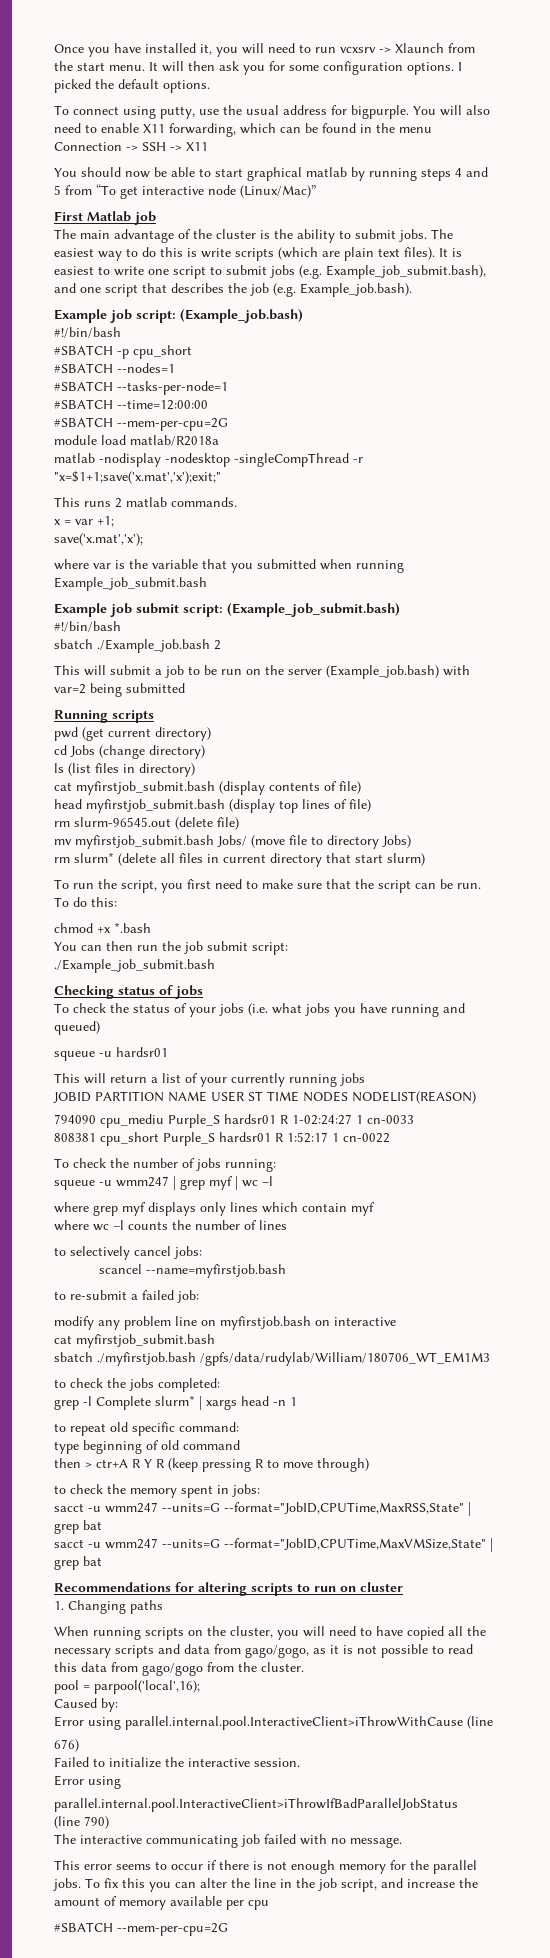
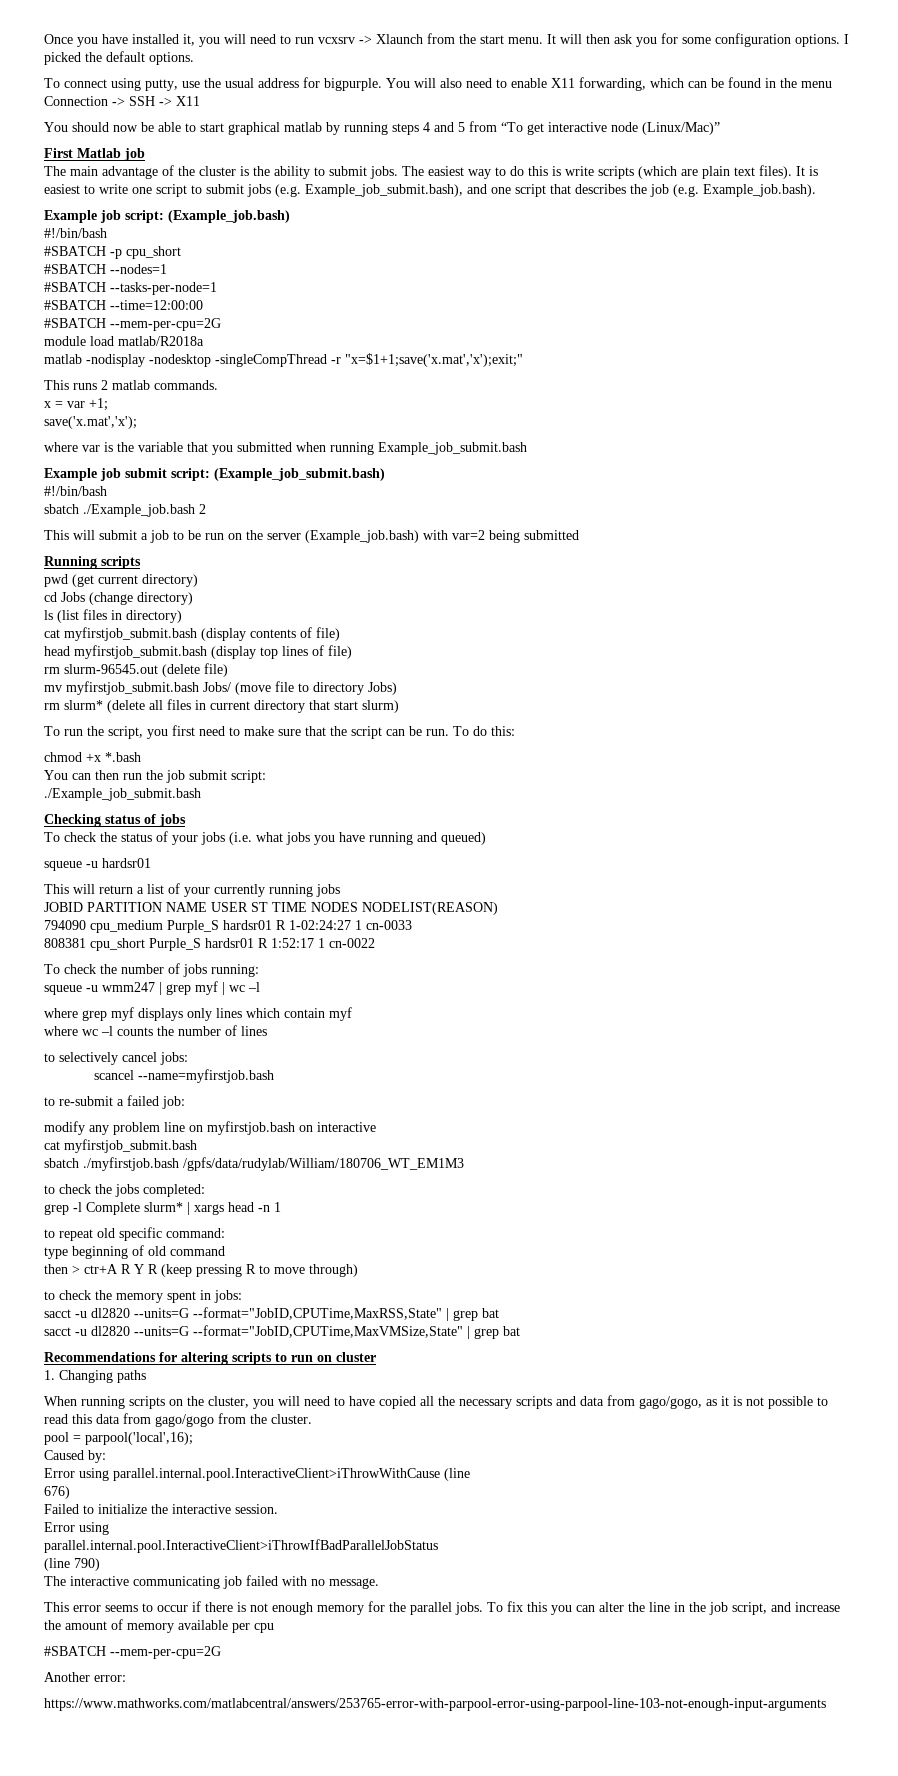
- 794090 cpu_mediu Purple_S hardsr01 R 1-02:24:27 1 cn-0033
+ 794090 cpu_medium Purple_S hardsr01 R 1-02:24:27 1 cn-0033
- sacct -u wmm247 --units=G --format="JobID,CPUTime,MaxRSS,State" | grep bat
+ sacct -u dl2820 --units=G --format="JobID,CPUTime,MaxRSS,State" | grep bat
- sacct -u wmm247 --units=G --format="JobID,CPUTime,MaxVMSize,State" | grep bat
+ sacct -u dl2820 --units=G --format="JobID,CPUTime,MaxVMSize,State" | grep bat
+ Another error:
+ https://www.mathworks.com/matlabcentral/answers/253765-error-with-parpool-error-using-parpool-line-103-not-enough-input-arguments

